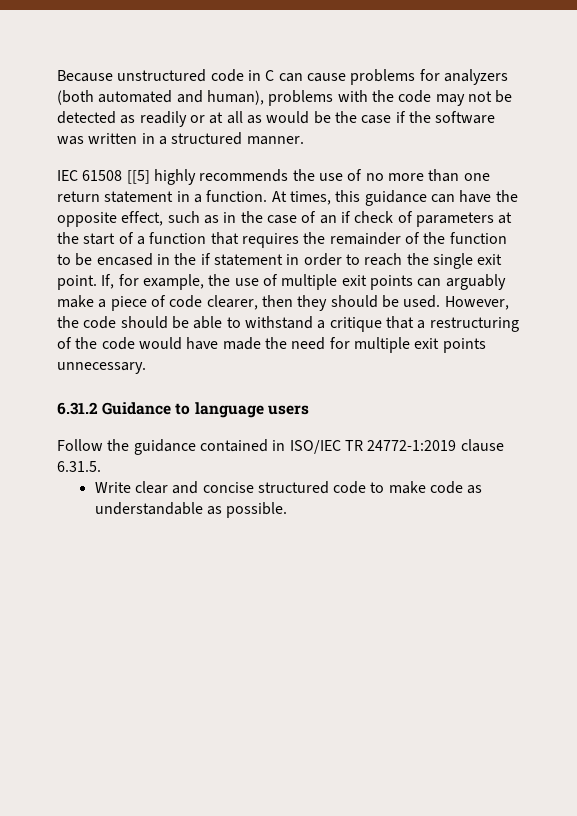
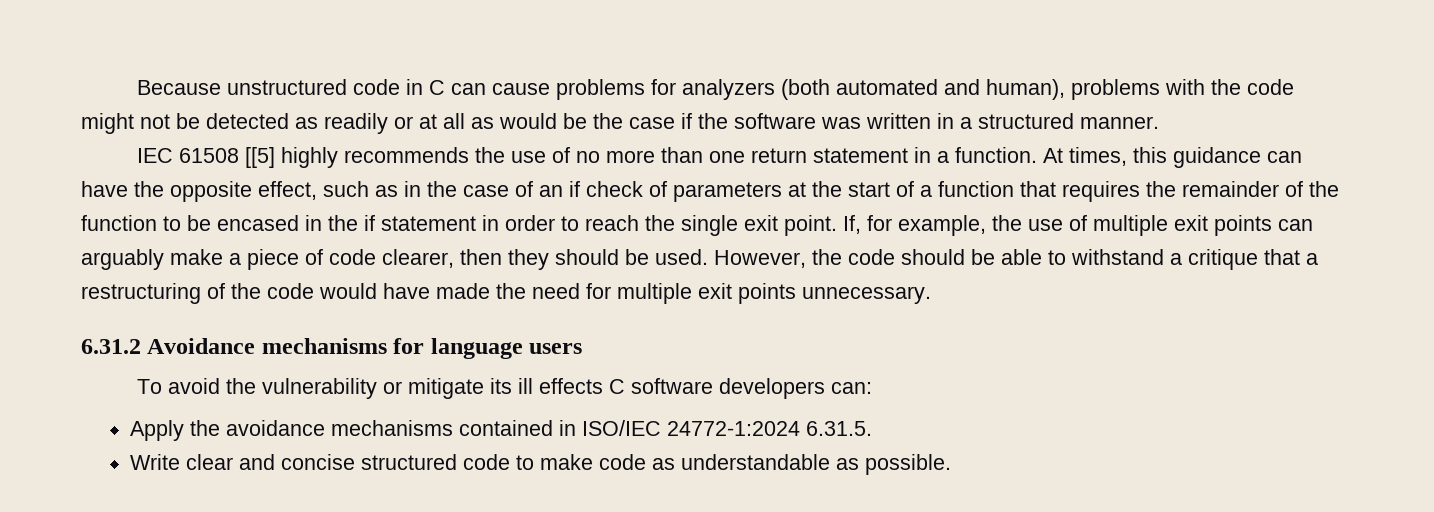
- Because unstructured code in C can cause problems for analyzers (both automated and human), problems with the code may not be detected as readily or at all as would be the case if the software was written in a structured manner.
+ Because unstructured code in C can cause problems for analyzers (both automated and human), problems with the code might not be detected as readily or at all as would be the case if the software was written in a structured manner.
- 6.31.2 Guidance to language users
+ 6.31.2 Avoidance mechanisms for language users
- Follow the guidance contained in ISO/IEC TR 24772-1:2019 clause 6.31.5.
+ To avoid the vulnerability or mitigate its ill effects C software developers can:
+ Apply the avoidance mechanisms contained in ISO/IEC 24772-1:2024 6.31.5.

